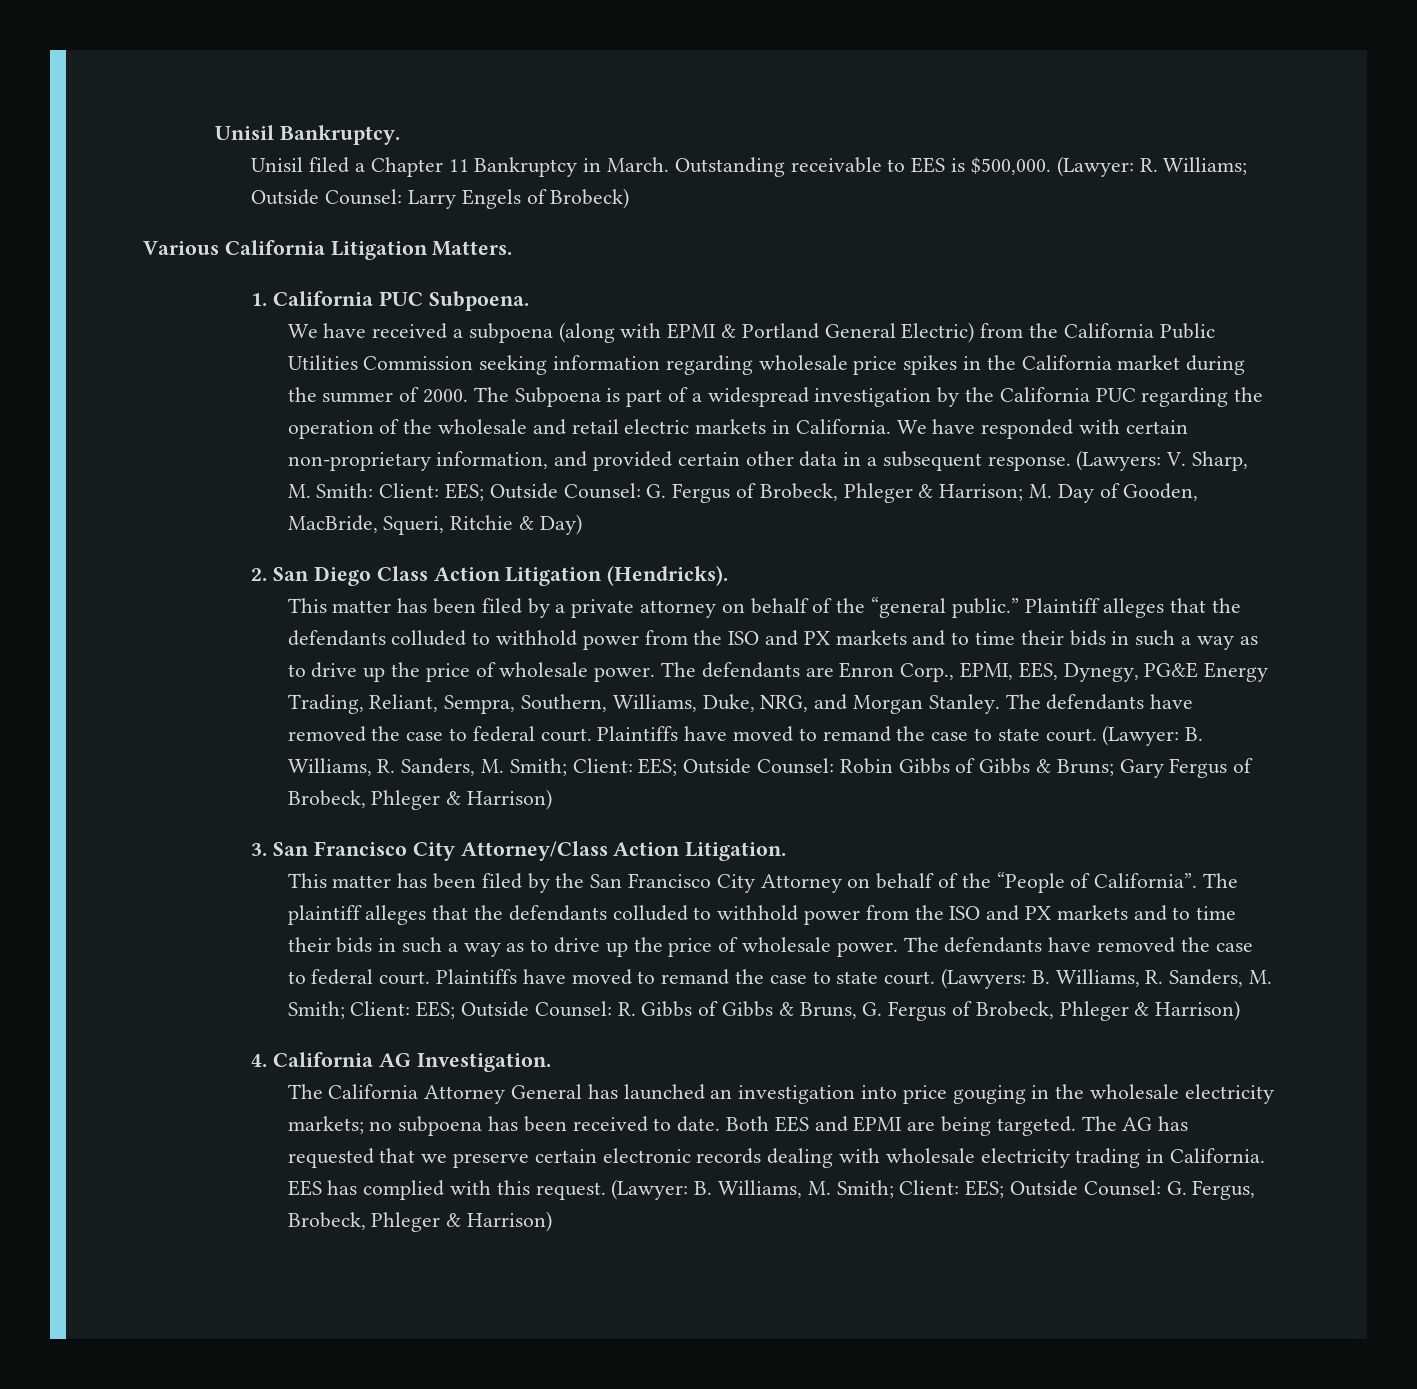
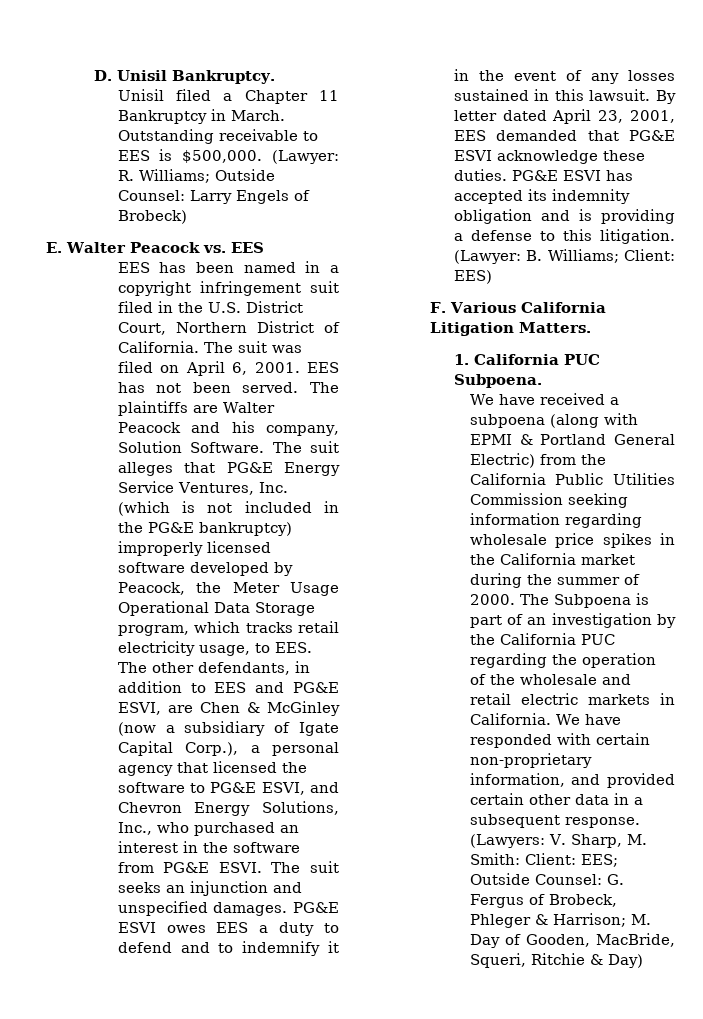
- Unisil Bankruptcy.
+ D. Unisil Bankruptcy.
- Various California Litigation Matters.
+ E. Walter Peacock vs. EES
+ EES has been named in a copyright infringement suit filed in the U.S. District Court, Northern District of California. The suit was filed on April 6, 2001. EES has not been served. The plaintiffs are Walter Peacock and his company, Solution Software. The suit alleges that PG&E Energy Service Ventures, Inc. (which is not included in the PG&E bankruptcy) improperly licensed software developed by Peacock, the Meter Usage Operational Data Storage program, which tracks retail electricity usage, to EES. The other defendants, in addition to EES and PG&E ESVI, are Chen & McGinley (now a subsidiary of Igate Capital Corp.), a personal agency that licensed the software to PG&E ESVI, and Chevron Energy Solutions, Inc., who purchased an interest in the software from PG&E ESVI. The suit seeks an injunction and unspecified damages. PG&E ESVI owes EES a duty to defend and to indemnify it in the event of any losses sustained in this lawsuit. By letter dated April 23, 2001, EES demanded that PG&E ESVI acknowledge these duties. PG&E ESVI has accepted its indemnity obligation and is providing a defense to this litigation. (Lawyer: B. Williams; Client: EES)
+ F. Various California Litigation Matters.
- The Subpoena is part of a widespread investigation by the California PUC regarding the operation of the wholesale and retail electric markets in California.
+ The Subpoena is part of an investigation by the California PUC regarding the operation of the wholesale and retail electric markets in California.
- 2. San Diego Class Action Litigation (Hendricks).
- This matter has been filed by a private attorney on behalf of the “general public.” Plaintiff alleges that the defendants colluded to withhold power from the ISO and PX markets and to time their bids in such a way as to drive up the price of wholesale power. The defendants are Enron Corp., EPMI, EES, Dynegy, PG&E Energy Trading, Reliant, Sempra, Southern, Williams, Duke, NRG, and Morgan Stanley. The defendants have removed the case to federal court. Plaintiffs have moved to remand the case to state court. (Lawyer: B. Williams, R. Sanders, M. Smith; Client: EES; Outside Counsel: Robin Gibbs of Gibbs & Bruns; Gary Fergus of Brobeck, Phleger & Harrison)
- 3. San Francisco City Attorney/Class Action Litigation.
- This matter has been filed by the San Francisco City Attorney on behalf of the “People of California”. The plaintiff alleges that the defendants colluded to withhold power from the ISO and PX markets and to time their bids in such a way as to drive up the price of wholesale power. The defendants have removed the case to federal court. Plaintiffs have moved to remand the case to state court. (Lawyers: B. Williams, R. Sanders, M. Smith; Client: EES; Outside Counsel: R. Gibbs of Gibbs & Bruns, G. Fergus of Brobeck, Phleger & Harrison)
- 4. California AG Investigation.
- The California Attorney General has launched an investigation into price gouging in the wholesale electricity markets; no subpoena has been received to date. Both EES and EPMI are being targeted. The AG has requested that we preserve certain electronic records dealing with wholesale electricity trading in California. EES has complied with this request. (Lawyer: B. Williams, M. Smith; Client: EES; Outside Counsel: G. Fergus, Brobeck, Phleger & Harrison)

